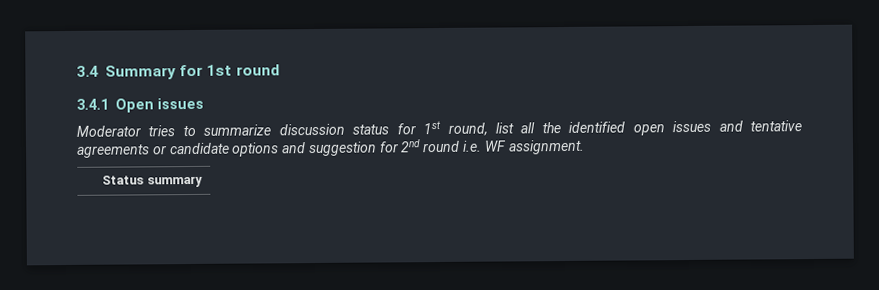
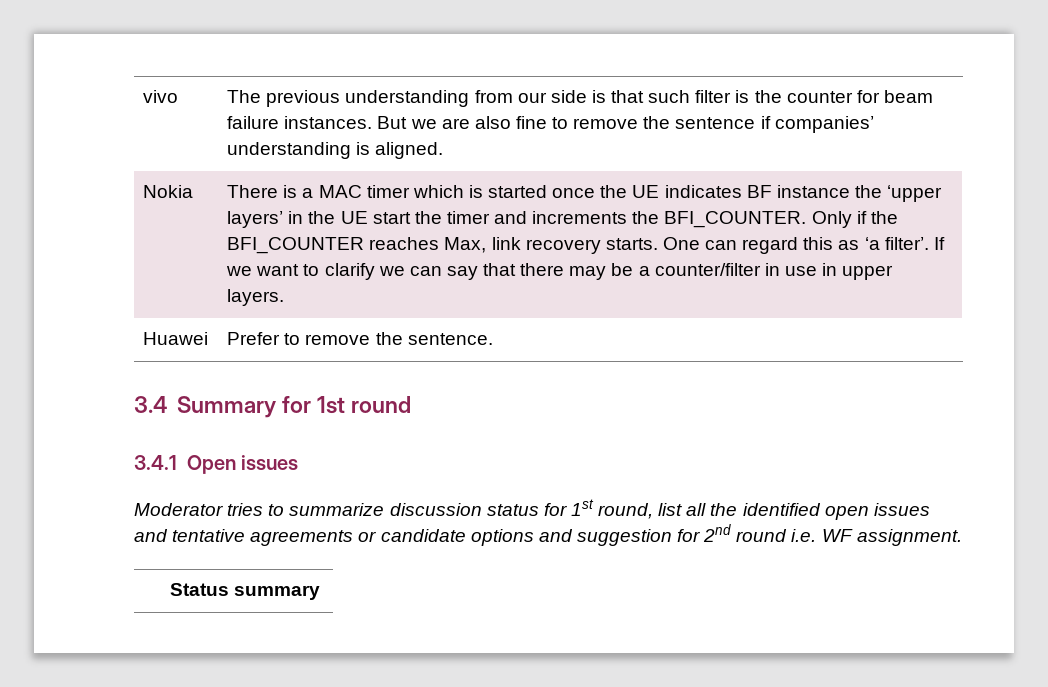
+ vivo | The previous understanding from our side is that such filter is the counter for beam failure instances. But we are also fine to remove the sentence if companies’ understanding is aligned.
+ Nokia | There is a MAC timer which is started once the UE indicates BF instance the ‘upper layers’ in the UE start the timer and increments the BFI_COUNTER. Only if the BFI_COUNTER reaches Max, link recovery starts. One can regard this as ‘a filter’. If we want to clarify we can say that there may be a counter/filter in use in upper layers.
+ Huawei | Prefer to remove the sentence.

